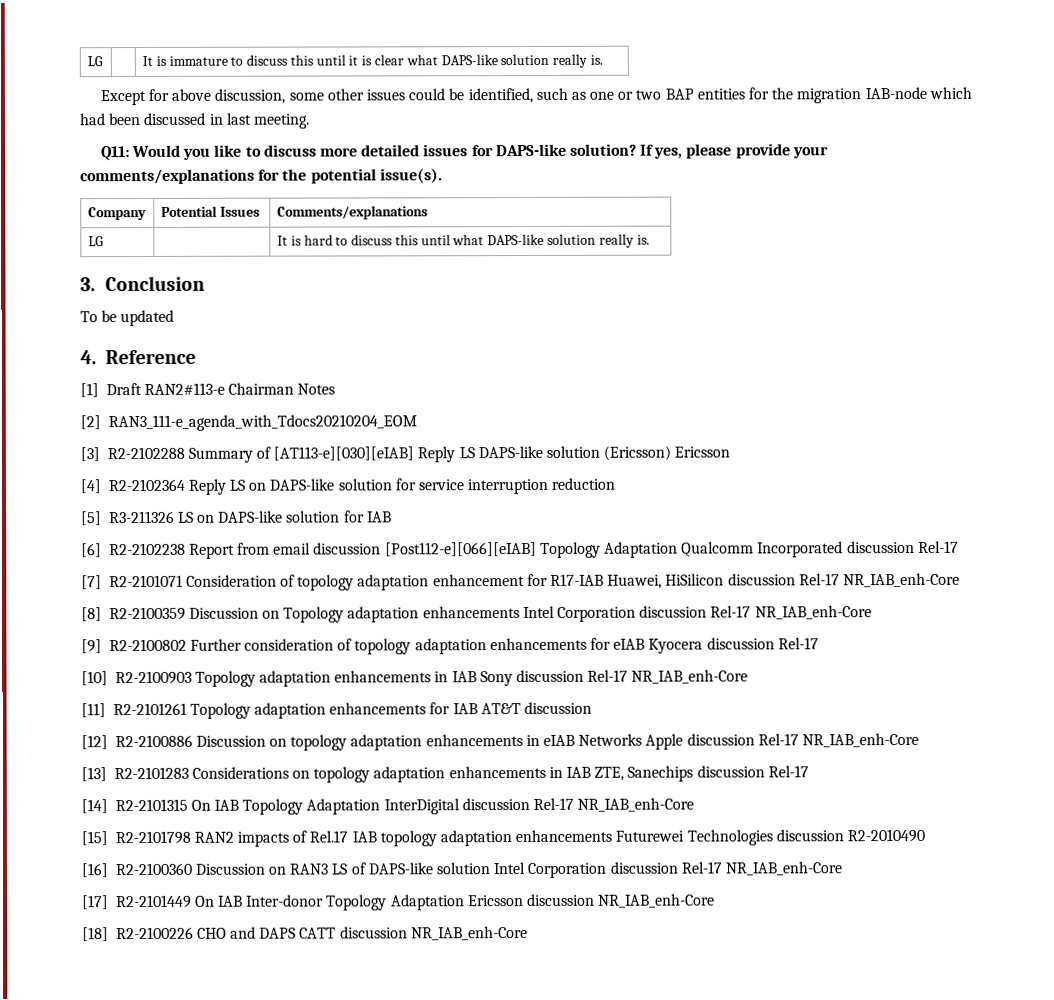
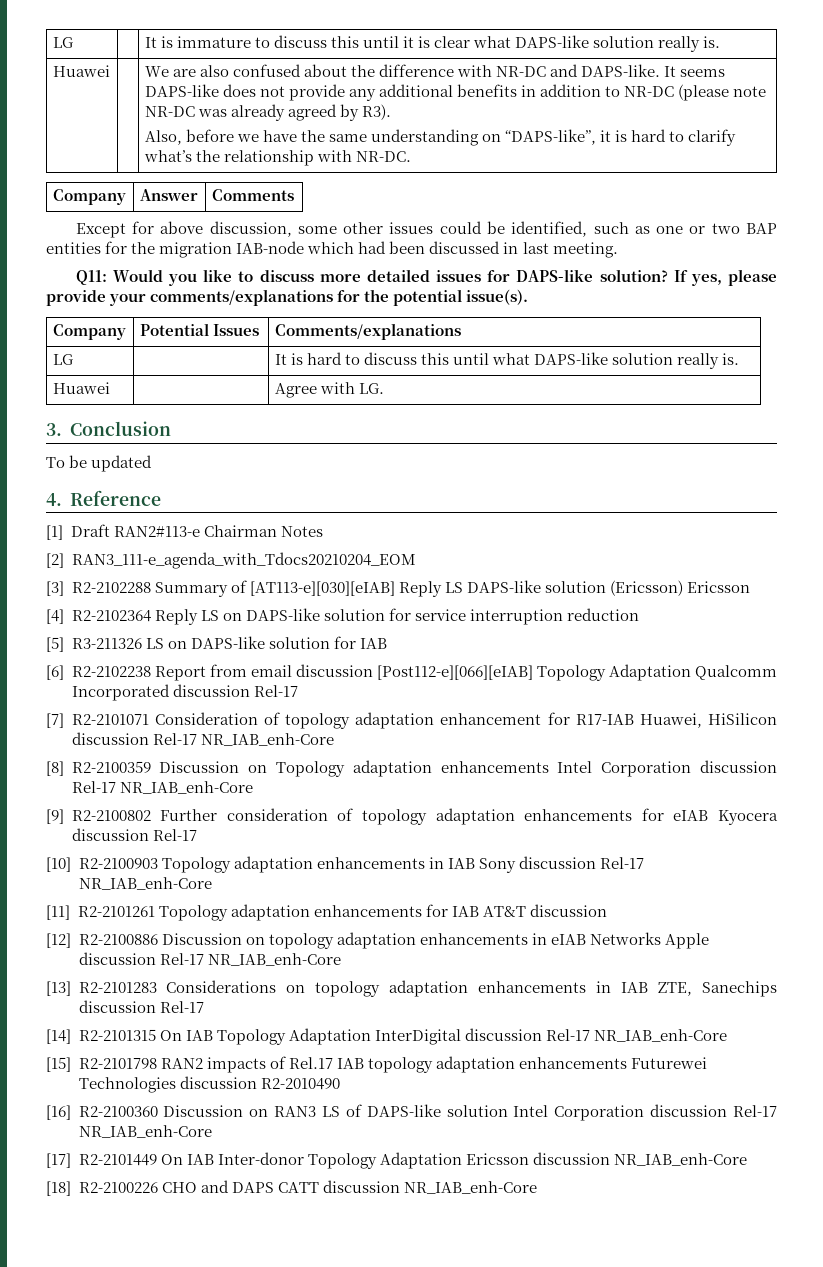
+ Huawei | | We are also confused about the difference with NR-DC and DAPS-like. It seems DAPS-like does not provide any additional benefits in addition to NR-DC (please note NR-DC was already agreed by R3).
+ Also, before we have the same understanding on “DAPS-like”, it is hard to clarify what’s the relationship with NR-DC.
+ Company | Answer | Comments
+ Huawei | | Agree with LG.

